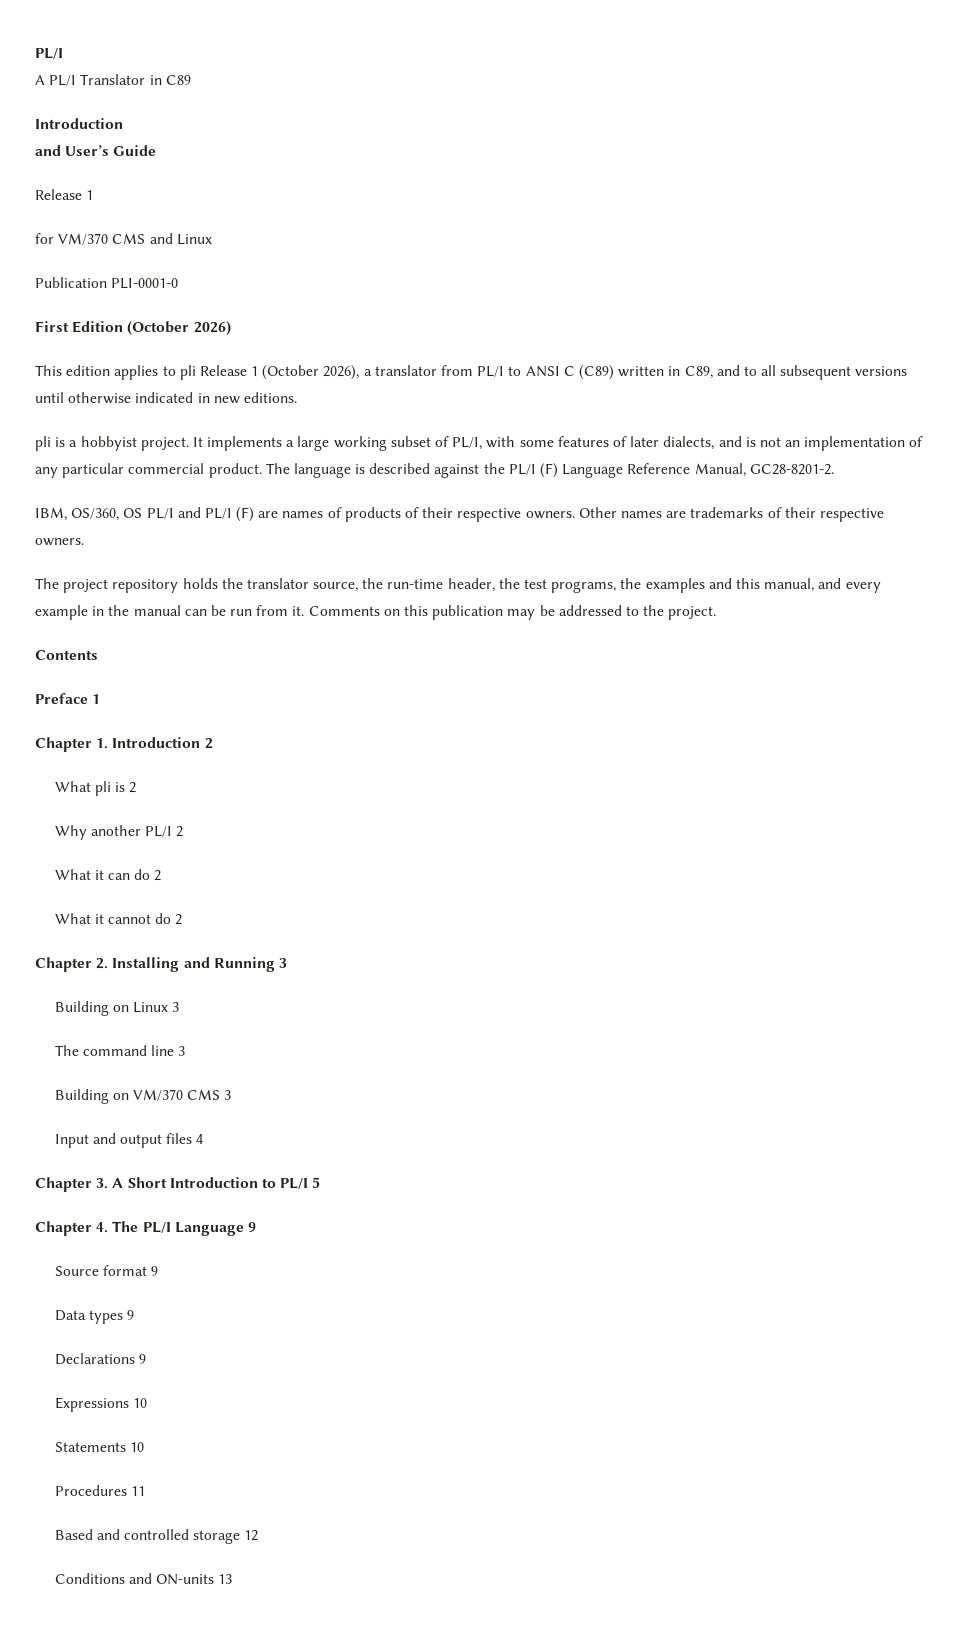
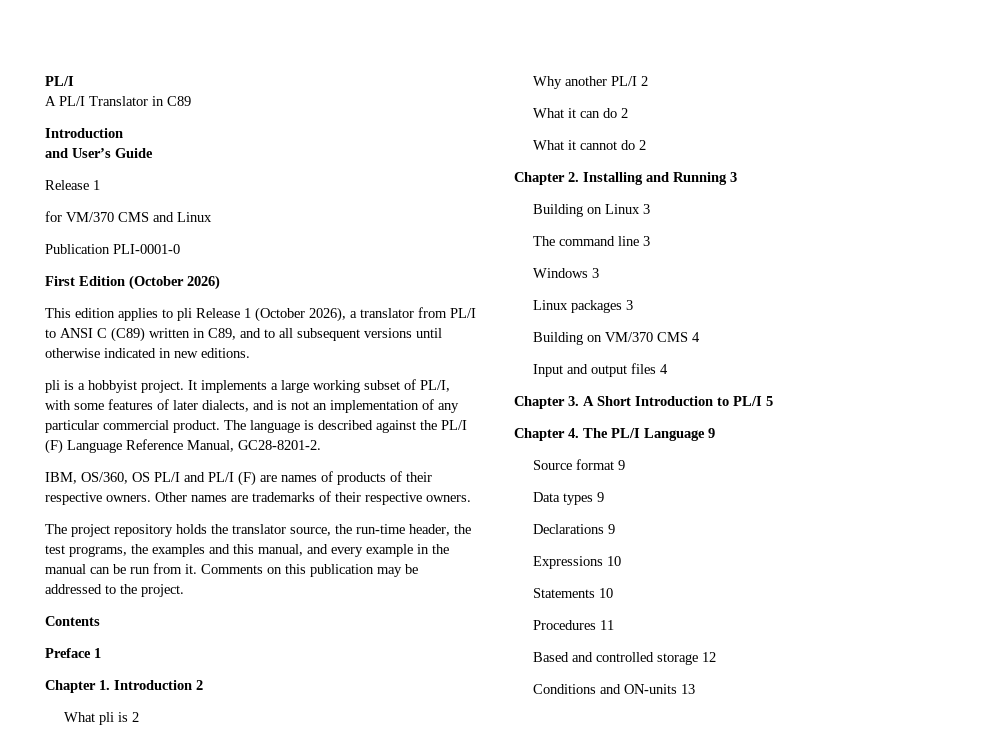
+ Windows 3
+ Linux packages 3
- Building on VM/370 CMS 3
+ Building on VM/370 CMS 4

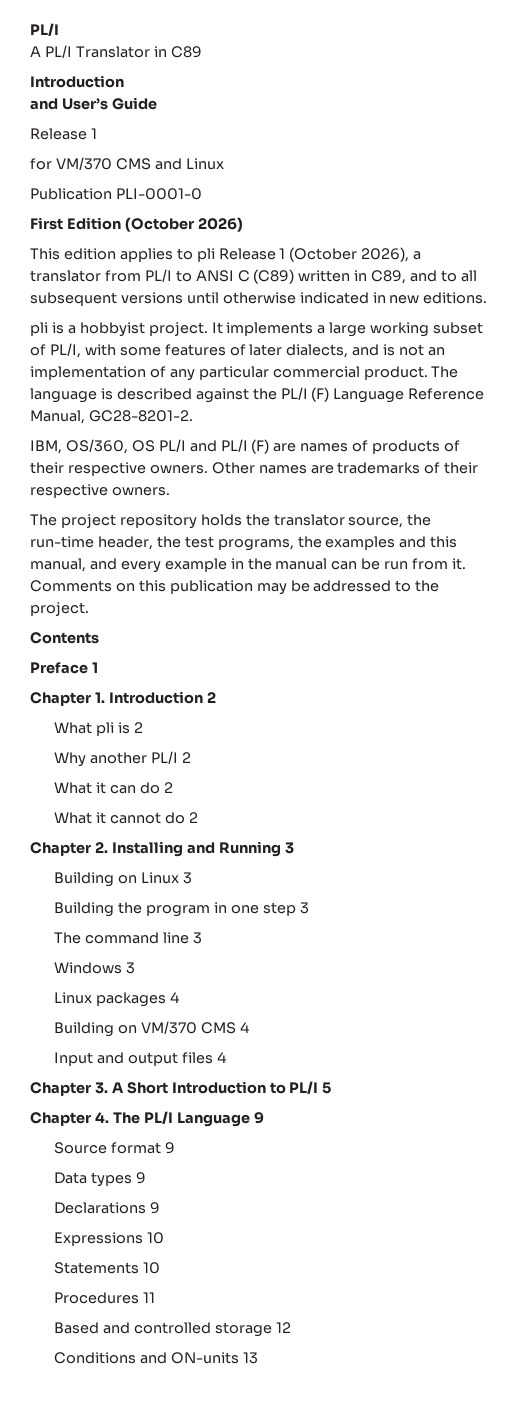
+ Building the program in one step 3
- Linux packages 3
+ Linux packages 4

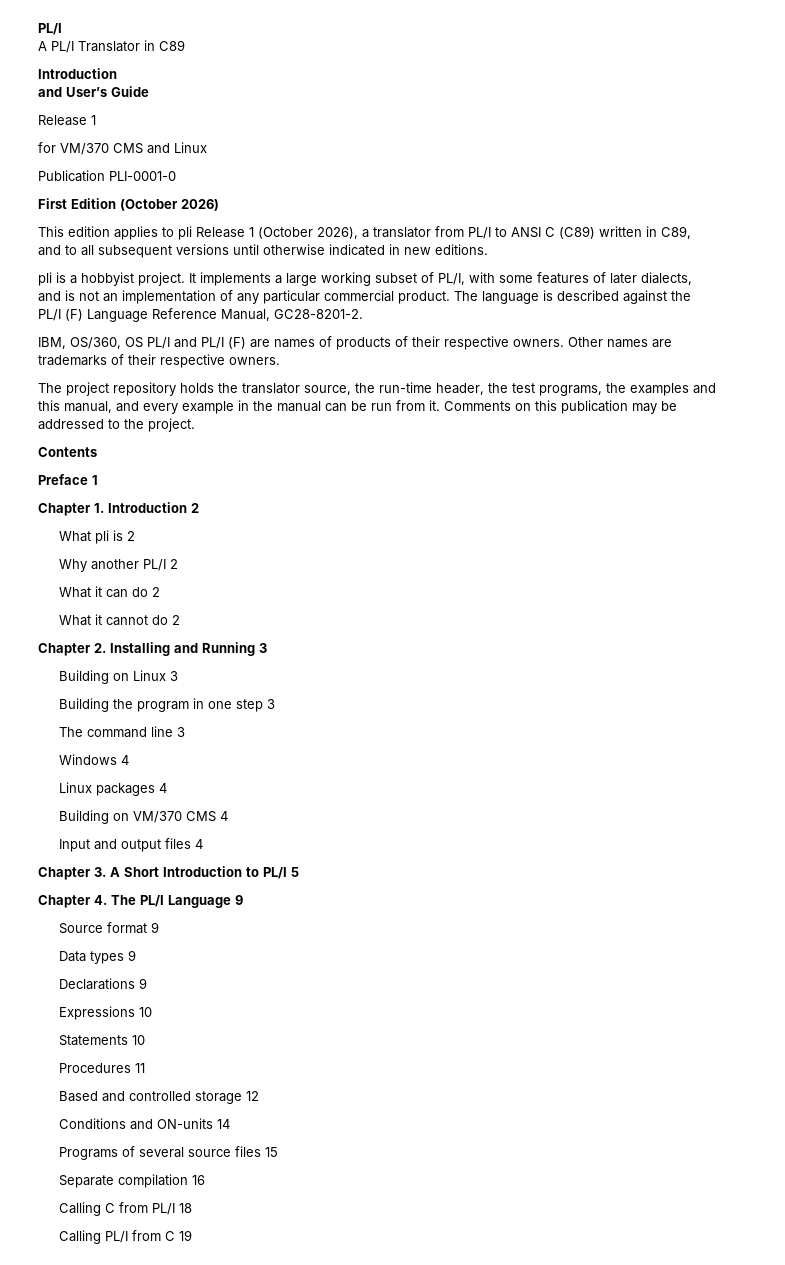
- Windows 3
+ Windows 4
- Conditions and ON-units 13
+ Conditions and ON-units 14
+ Programs of several source files 15
+ Separate compilation 16
+ Calling C from PL/I 18
+ Calling PL/I from C 19

